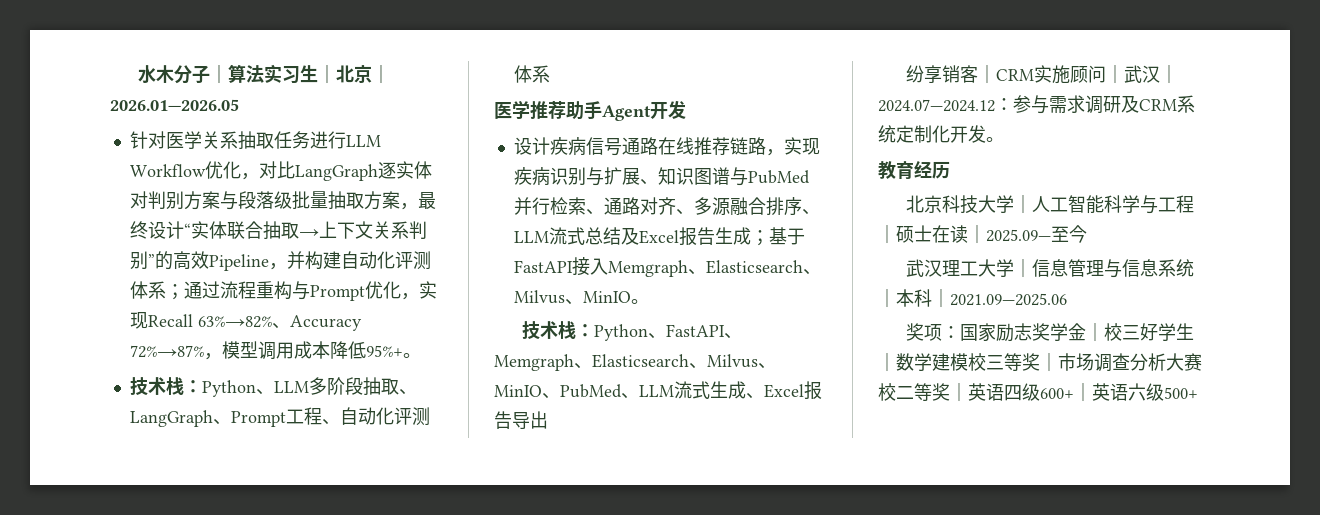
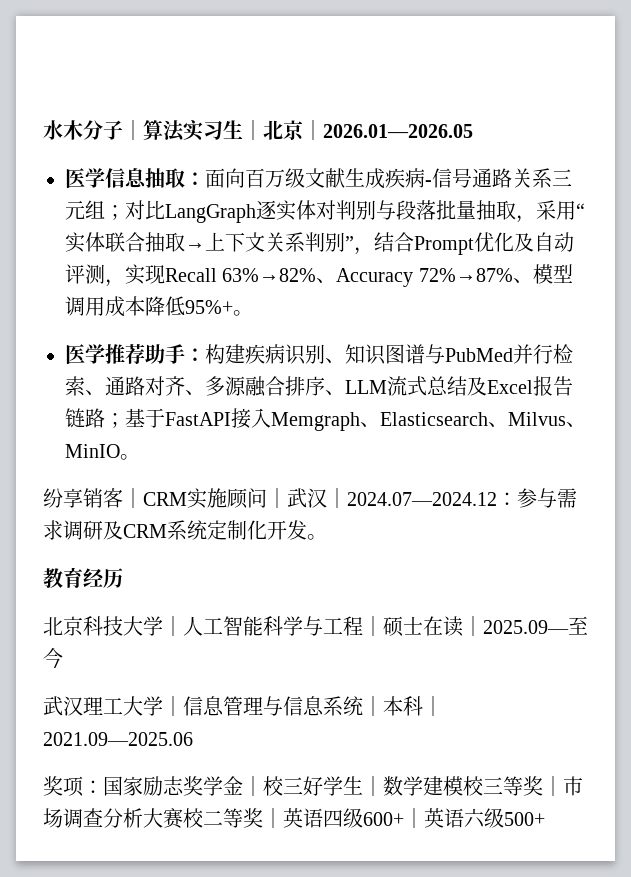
- 针对医学关系抽取任务进行LLM Workflow优化，对比LangGraph逐实体对判别方案与段落级批量抽取方案，最终设计“实体联合抽取→上下文关系判别”的高效Pipeline，并构建自动化评测体系；通过流程重构与Prompt优化，实现Recall 63%→82%、Accuracy 72%→87%，模型调用成本降低95%+。
+ 医学信息抽取：面向百万级文献生成疾病-信号通路关系三元组；对比LangGraph逐实体对判别与段落批量抽取，采用“实体联合抽取→上下文关系判别”，结合Prompt优化及自动评测，实现Recall 63%→82%、Accuracy 72%→87%、模型调用成本降低95%+。
- 技术栈：Python、LLM多阶段抽取、LangGraph、Prompt工程、自动化评测体系
- 医学推荐助手Agent开发
- 设计疾病信号通路在线推荐链路，实现疾病识别与扩展、知识图谱与PubMed并行检索、通路对齐、多源融合排序、LLM流式总结及Excel报告生成；基于FastAPI接入Memgraph、Elasticsearch、Milvus、MinIO。
+ 医学推荐助手：构建疾病识别、知识图谱与PubMed并行检索、通路对齐、多源融合排序、LLM流式总结及Excel报告链路；基于FastAPI接入Memgraph、Elasticsearch、Milvus、MinIO。
- 技术栈：Python、FastAPI、Memgraph、Elasticsearch、Milvus、MinIO、PubMed、LLM流式生成、Excel报告导出

